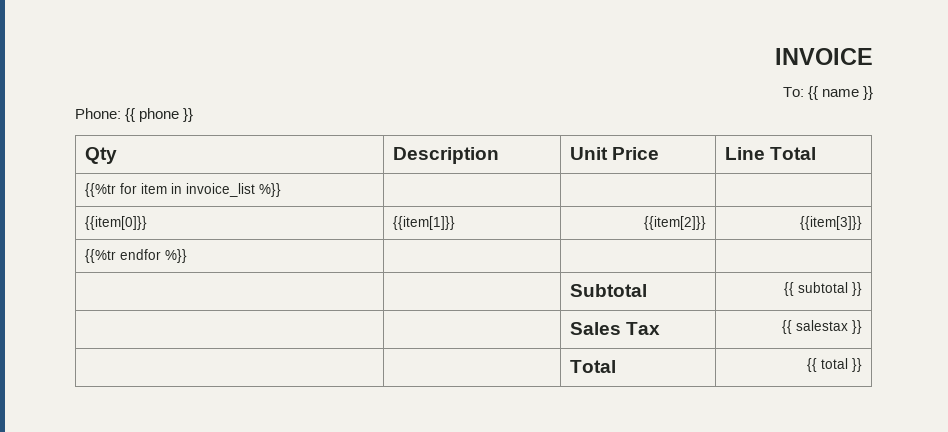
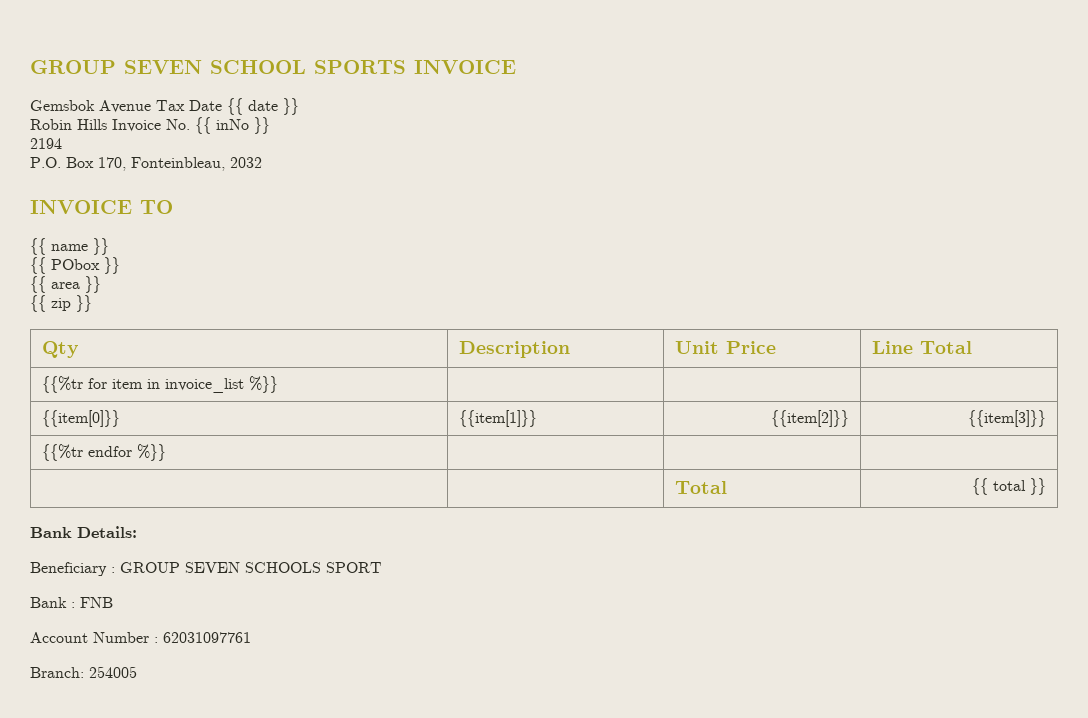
- INVOICE
- To: {{ name }}
- Phone: {{ phone }}
+ GROUP SEVEN SCHOOL SPORTS INVOICE
+ Gemsbok Avenue Tax Date {{ date }}
+ Robin Hills Invoice No. {{ inNo }}
+ 2194
+ P.O. Box 170, Fonteinbleau, 2032
+ INVOICE TO
+ {{ name }}
+ {{ PObox }}
+ {{ area }}
+ {{ zip }}
- | | Subtotal | {{ subtotal }}
- | | Sales Tax | {{ salestax }}
  | | Total | {{ total }}
+ Bank Details:
+ Beneficiary : GROUP SEVEN SCHOOLS SPORT
+ Bank : FNB
+ Account Number : 62031097761
+ Branch: 254005

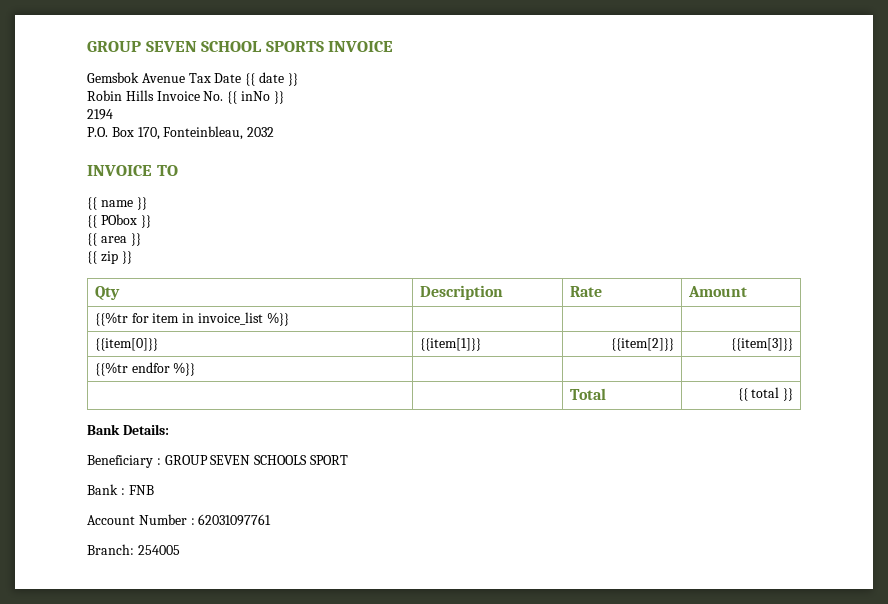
- Qty | Description | Unit Price | Line Total
+ Qty | Description | Rate | Amount

